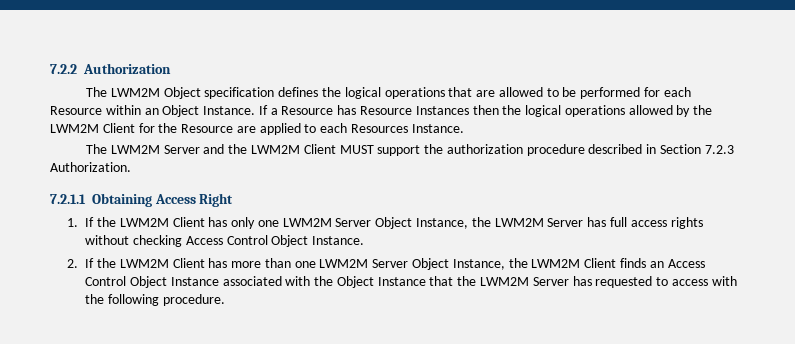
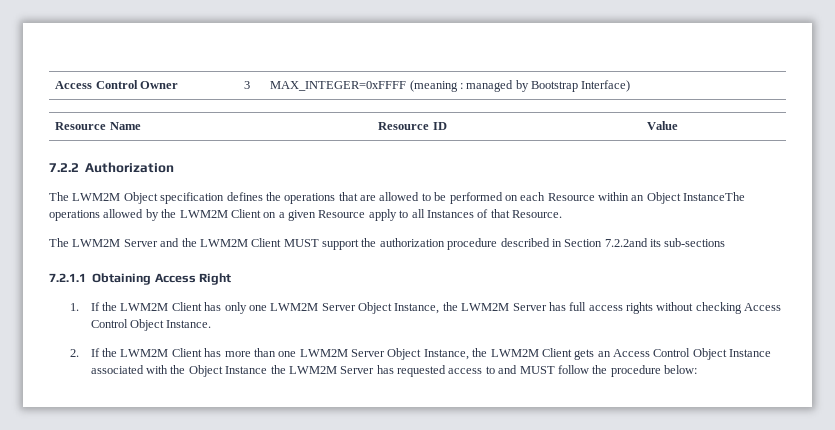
+ Access Control Owner | 3 | MAX_INTEGER=0xFFFF (meaning : managed by Bootstrap Interface)
+ Resource Name | Resource ID | Value
- The LWM2M Object specification defines the logical operations that are allowed to be performed for each Resource within an Object Instance. If a Resource has Resource Instances then the logical operations allowed by the LWM2M Client for the Resource are applied to each Resources Instance.
+ The LWM2M Object specification defines the operations that are allowed to be performed on each Resource within an Object InstanceThe operations allowed by the LWM2M Client on a given Resource apply to all Instances of that Resource.
- The LWM2M Server and the LWM2M Client MUST support the authorization procedure described in Section 7.2.3 Authorization.
+ The LWM2M Server and the LWM2M Client MUST support the authorization procedure described in Section 7.2.2and its sub-sections
- 2. If the LWM2M Client has more than one LWM2M Server Object Instance, the LWM2M Client finds an Access Control Object Instance associated with the Object Instance that the LWM2M Server has requested to access with the following procedure.
+ 2. If the LWM2M Client has more than one LWM2M Server Object Instance, the LWM2M Client gets an Access Control Object Instance associated with the Object Instance the LWM2M Server has requested access to and MUST follow the procedure below:

